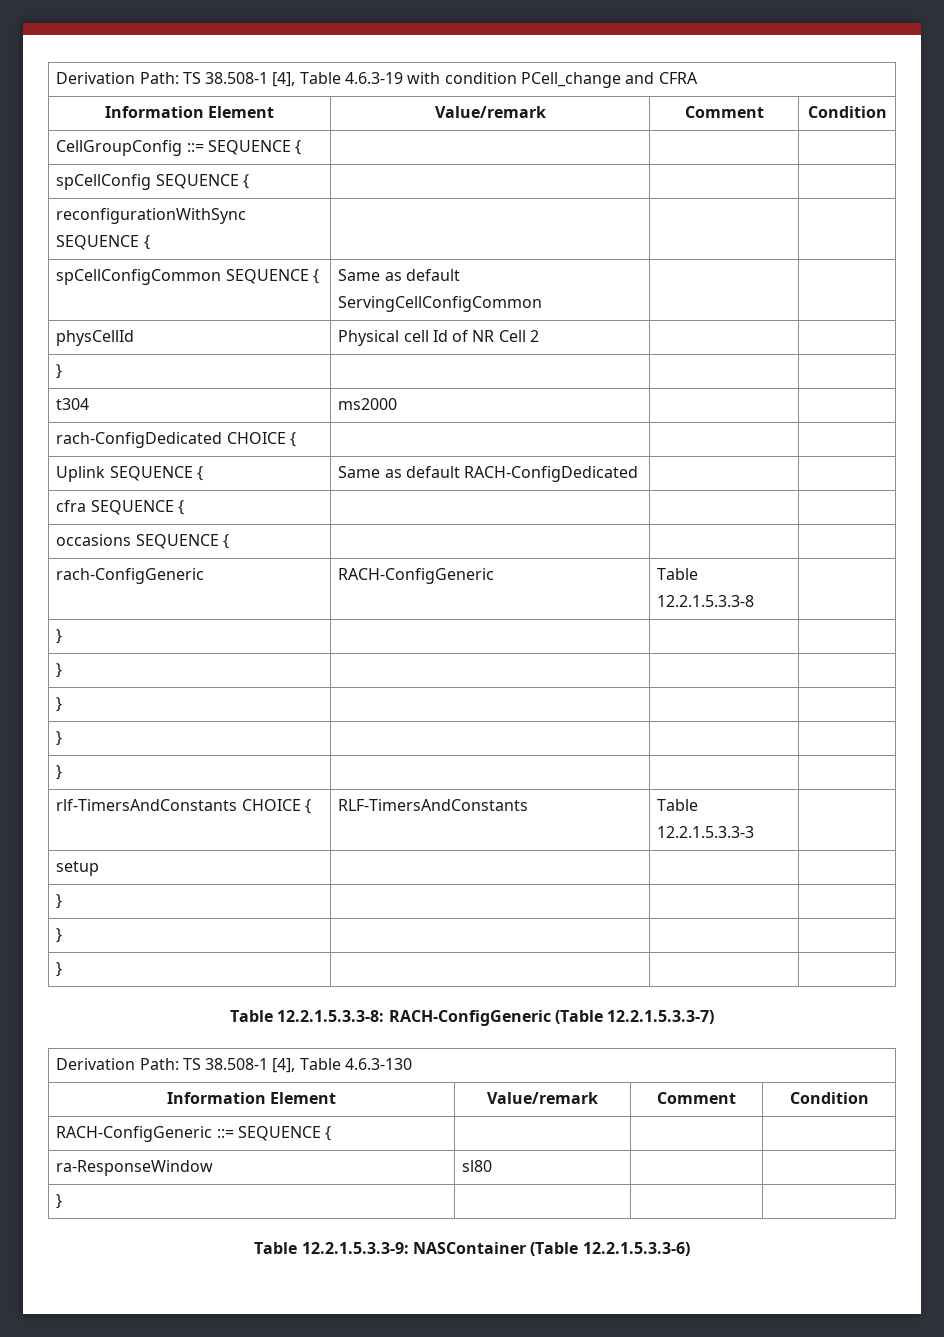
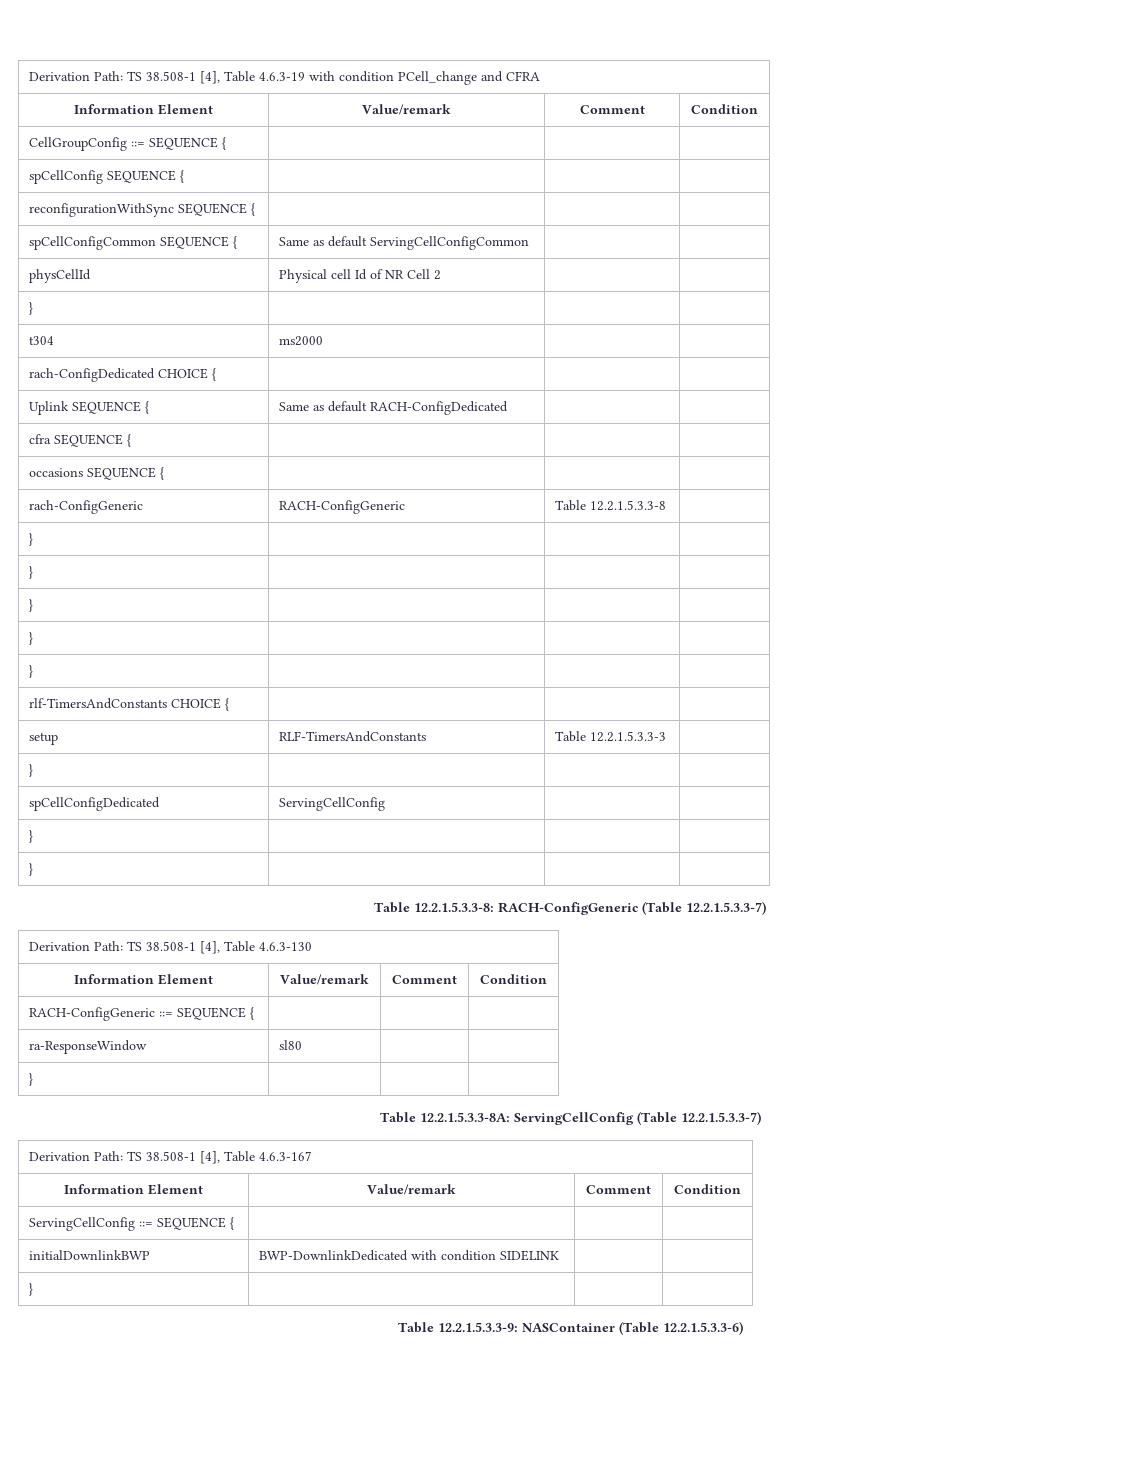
- rlf-TimersAndConstants CHOICE { | RLF-TimersAndConstants | Table 12.2.1.5.3.3-3 |
- setup | | |
+ rlf-TimersAndConstants CHOICE { | | |
+ setup | RLF-TimersAndConstants | Table 12.2.1.5.3.3-3 |
  } | | |
+ spCellConfigDedicated | ServingCellConfig | |
+ Table 12.2.1.5.3.3-8A: ServingCellConfig (Table 12.2.1.5.3.3-7)
+ Derivation Path: TS 38.508-1 [4], Table 4.6.3-167
+ Information Element | Value/remark | Comment | Condition
+ ServingCellConfig ::= SEQUENCE { | | |
+ initialDownlinkBWP | BWP-DownlinkDedicated with condition SIDELINK | |
+ } | | |

